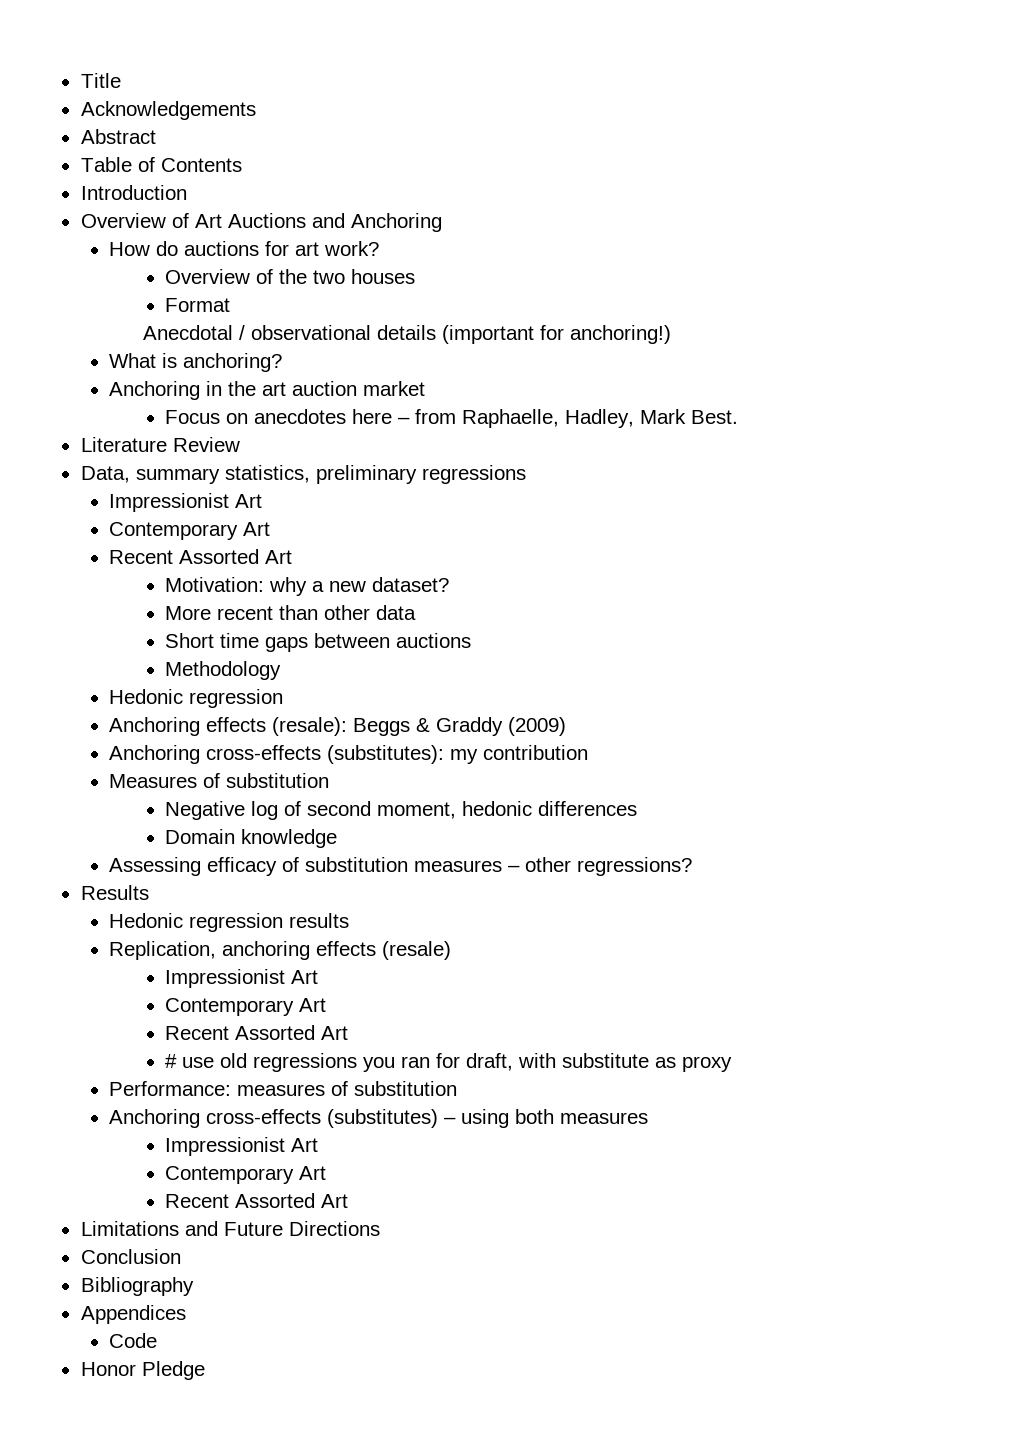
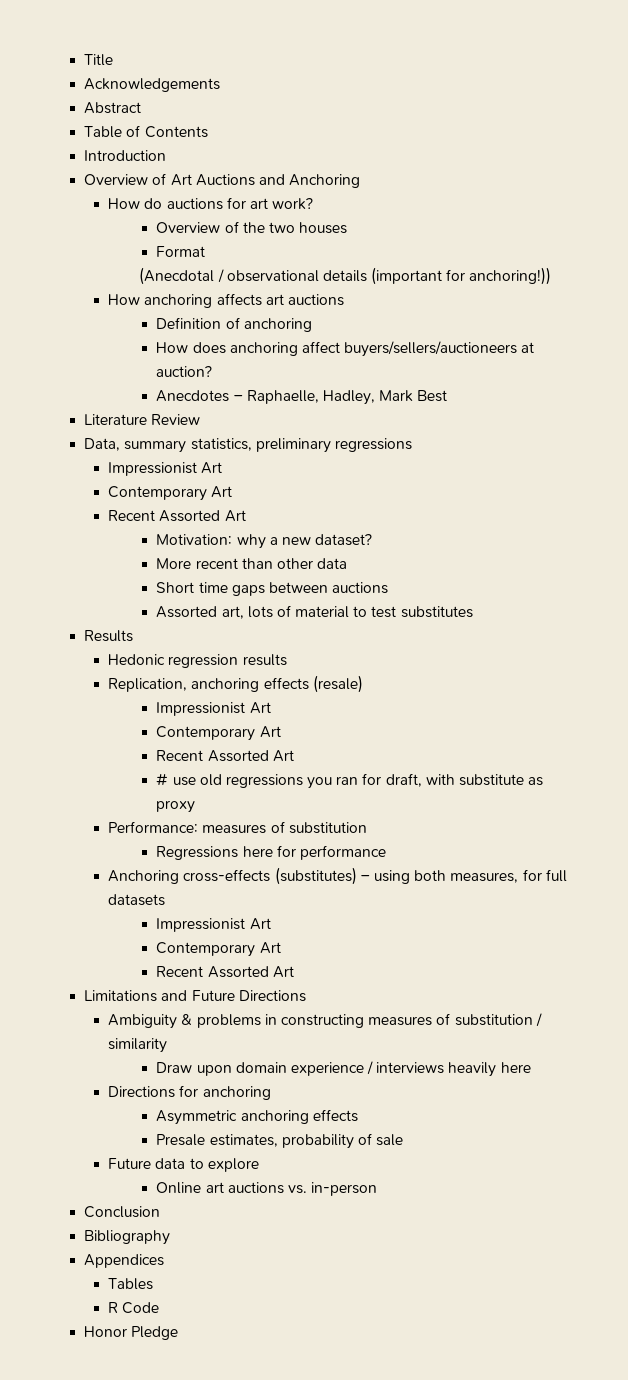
- Anecdotal / observational details (important for anchoring!)
- What is anchoring?
- Anchoring in the art auction market
- Focus on anecdotes here – from Raphaelle, Hadley, Mark Best.
+ (Anecdotal / observational details (important for anchoring!))
+ How anchoring affects art auctions
+ Definition of anchoring
+ How does anchoring affect buyers/sellers/auctioneers at auction?
+ Anecdotes – Raphaelle, Hadley, Mark Best
- Methodology
- Hedonic regression
- Anchoring effects (resale): Beggs & Graddy (2009)
- Anchoring cross-effects (substitutes): my contribution
- Measures of substitution
- Negative log of second moment, hedonic differences
- Domain knowledge
- Assessing efficacy of substitution measures – other regressions?
+ Assorted art, lots of material to test substitutes
+ Regressions here for performance
- Anchoring cross-effects (substitutes) – using both measures
+ Anchoring cross-effects (substitutes) – using both measures, for full datasets
+ Ambiguity & problems in constructing measures of substitution / similarity
+ Draw upon domain experience / interviews heavily here
+ Directions for anchoring
+ Asymmetric anchoring effects
+ Presale estimates, probability of sale
+ Future data to explore
+ Online art auctions vs. in-person
- Code
+ Tables
+ R Code

